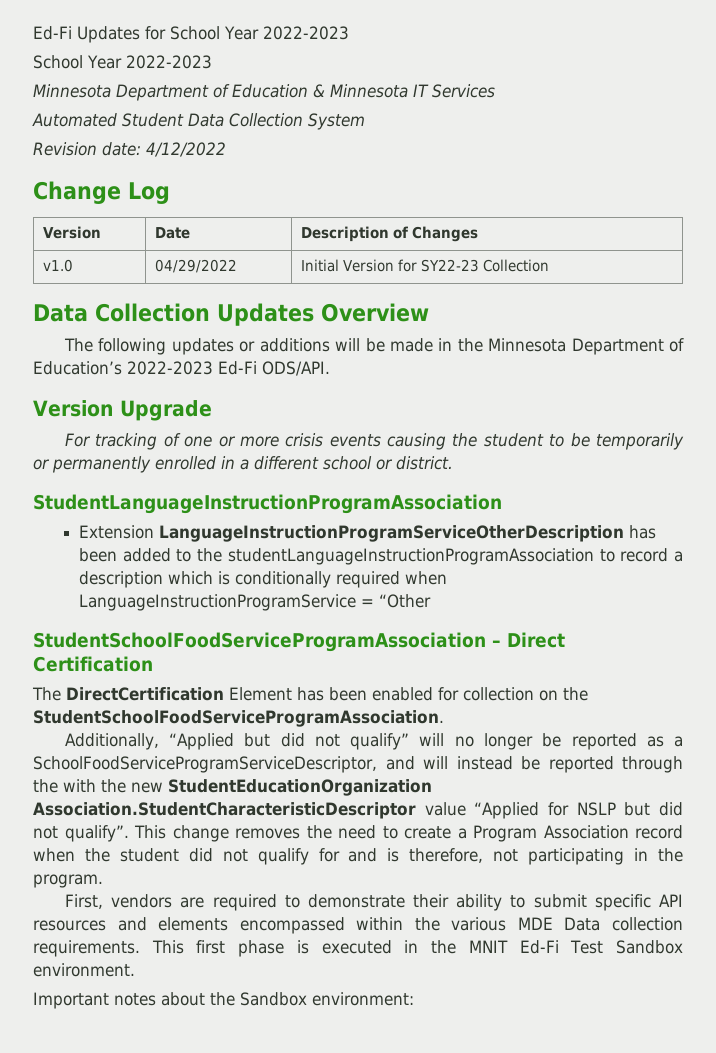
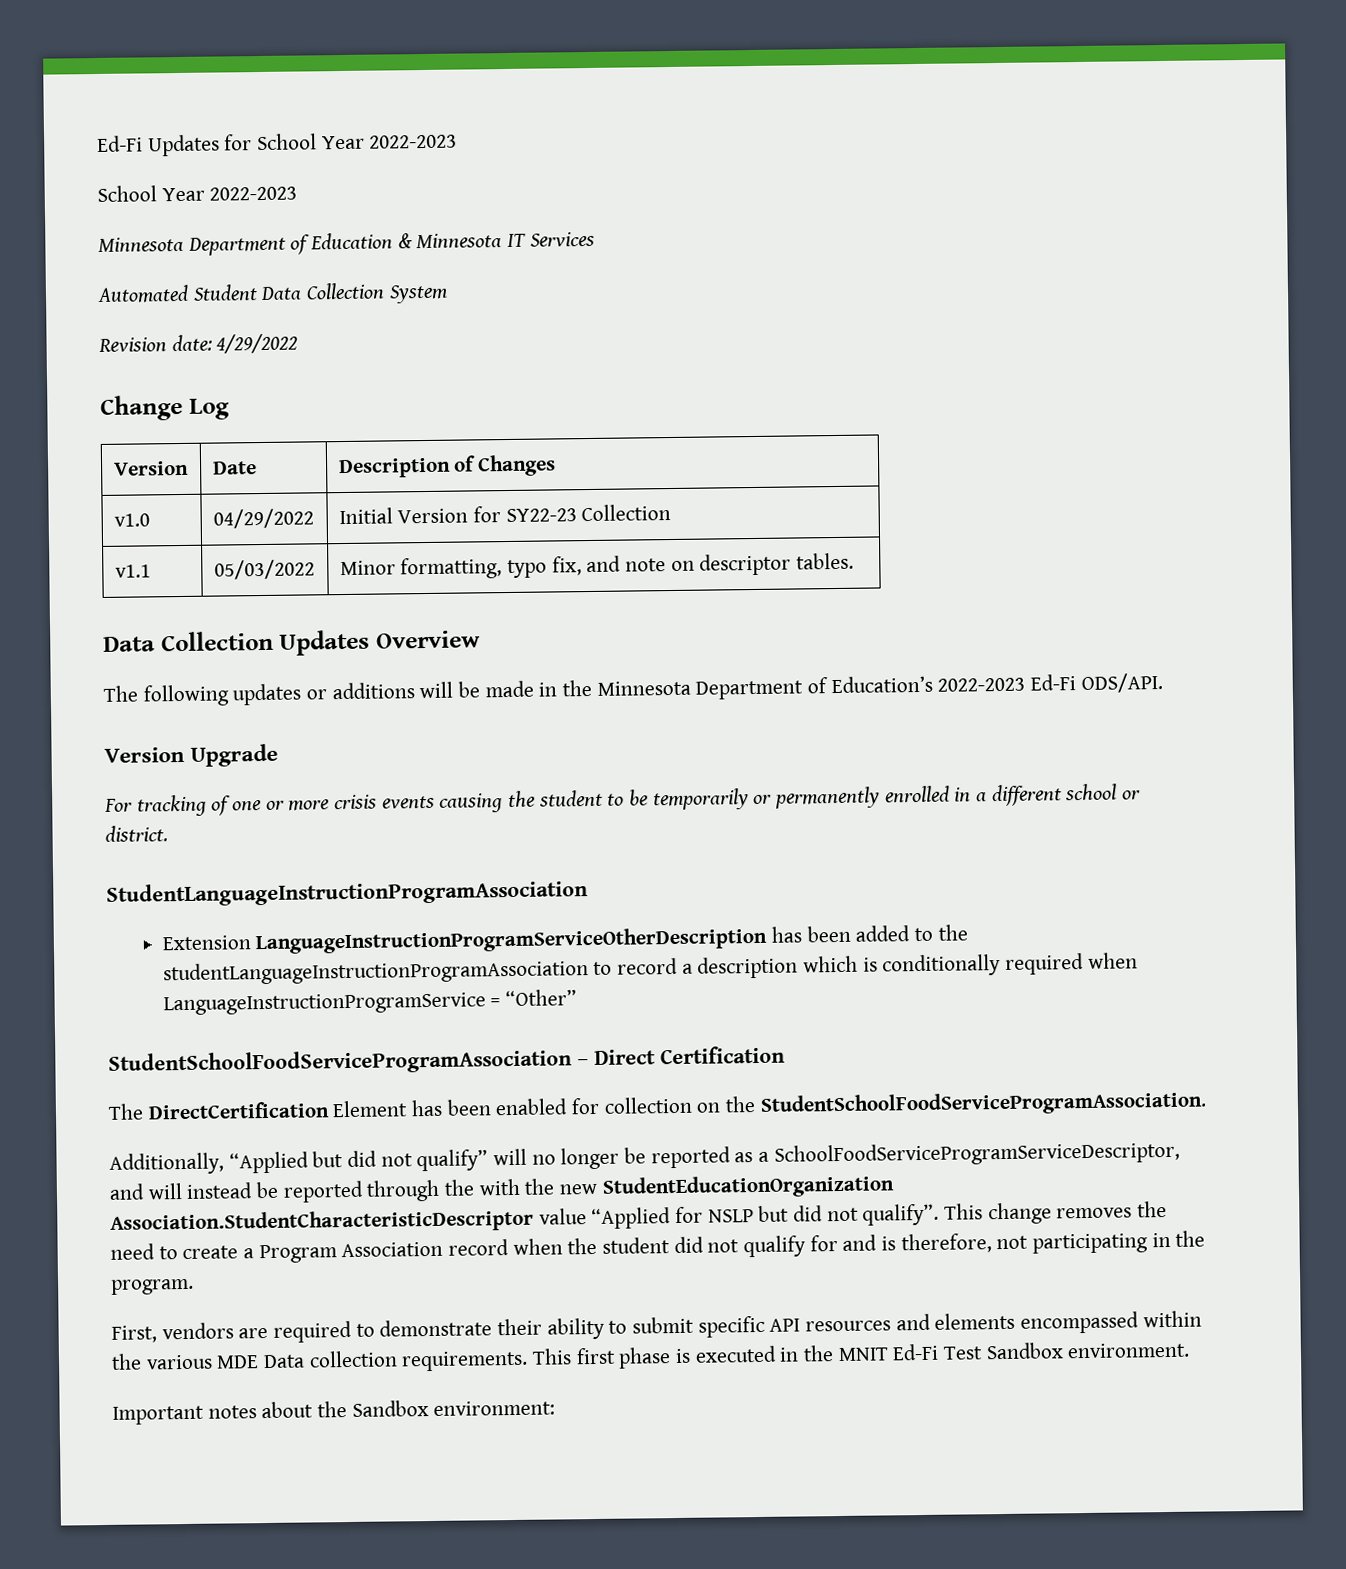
- Revision date: 4/12/2022
+ Revision date: 4/29/2022
+ v1.1 | 05/03/2022 | Minor formatting, typo fix, and note on descriptor tables.
- Extension LanguageInstructionProgramServiceOtherDescription has been added to the studentLanguageInstructionProgramAssociation to record a description which is conditionally required when LanguageInstructionProgramService = “Other
+ Extension LanguageInstructionProgramServiceOtherDescription has been added to the studentLanguageInstructionProgramAssociation to record a description which is conditionally required when LanguageInstructionProgramService = “Other”

